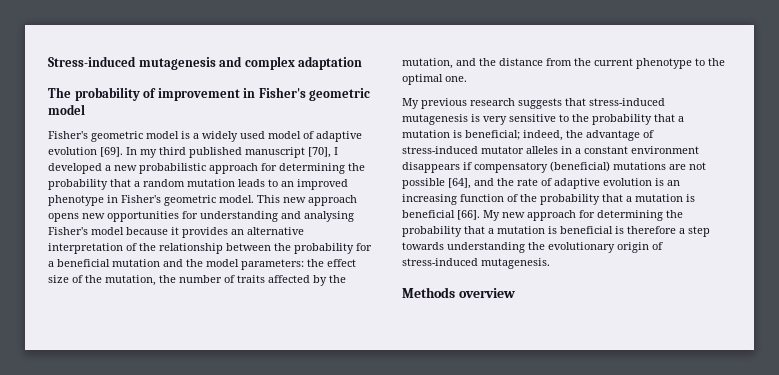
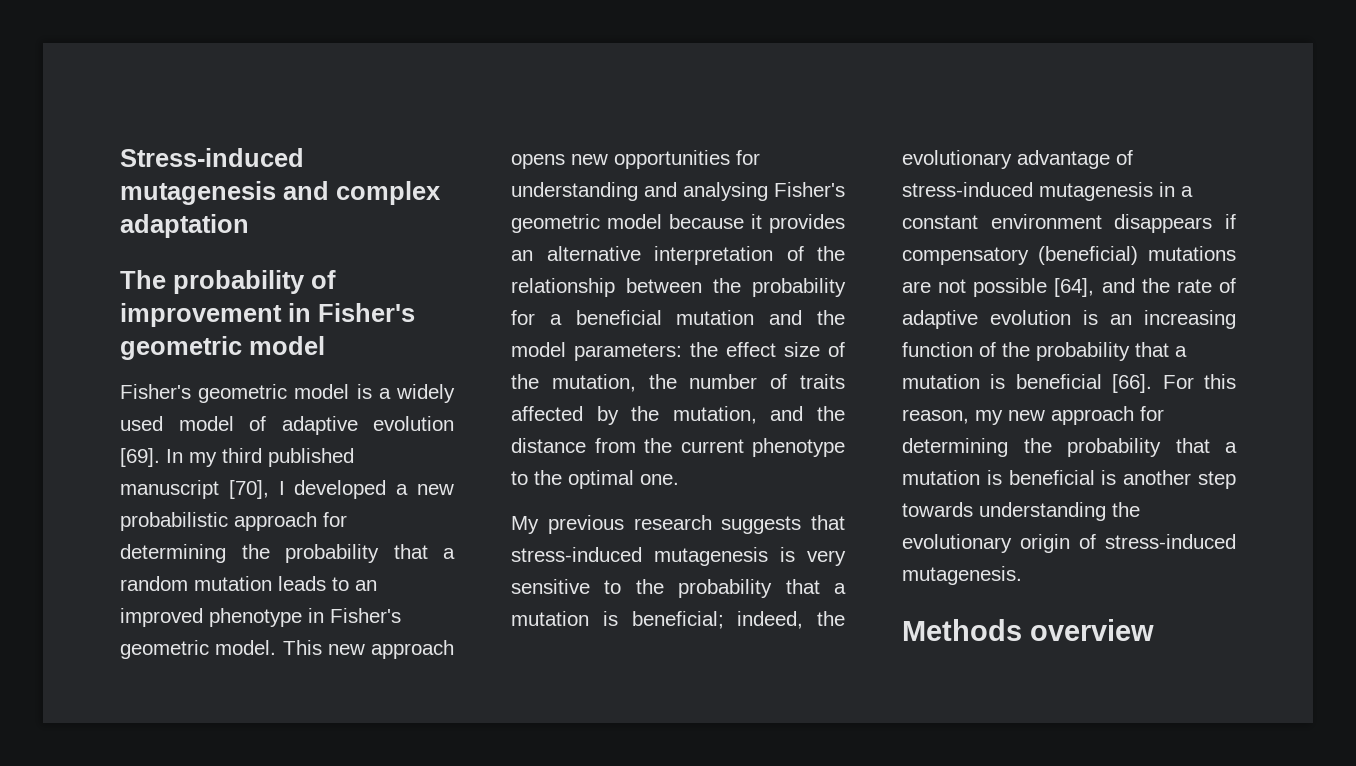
- This new approach opens new opportunities for understanding and analysing Fisher's model because it provides an alternative interpretation of the relationship between the probability for a beneficial mutation and the model parameters: the effect size of the mutation, the number of traits affected by the mutation, and the distance from the current phenotype to the optimal one.
+ This new approach opens new opportunities for understanding and analysing Fisher's geometric model because it provides an alternative interpretation of the relationship between the probability for a beneficial mutation and the model parameters: the effect size of the mutation, the number of traits affected by the mutation, and the distance from the current phenotype to the optimal one.
- My previous research suggests that stress-induced mutagenesis is very sensitive to the probability that a mutation is beneficial; indeed, the advantage of stress-induced mutator alleles in a constant environment disappears if compensatory (beneficial) mutations are not possible [64], and the rate of adaptive evolution is an increasing function of the probability that a mutation is beneficial [66].
+ My previous research suggests that stress-induced mutagenesis is very sensitive to the probability that a mutation is beneficial; indeed, the evolutionary advantage of stress-induced mutagenesis in a constant environment disappears if compensatory (beneficial) mutations are not possible [64], and the rate of adaptive evolution is an increasing function of the probability that a mutation is beneficial [66].
- My new approach for determining the probability that a mutation is beneficial is therefore a step towards understanding the evolutionary origin of stress-induced mutagenesis.
+ For this reason, my new approach for determining the probability that a mutation is beneficial is another step towards understanding the evolutionary origin of stress-induced mutagenesis.

